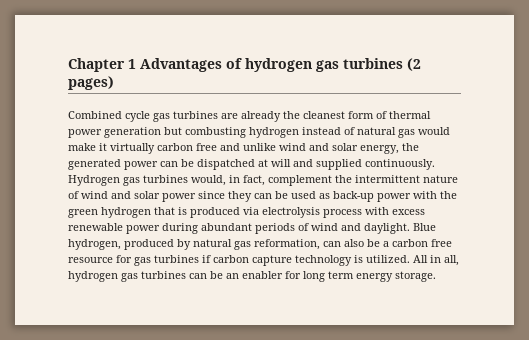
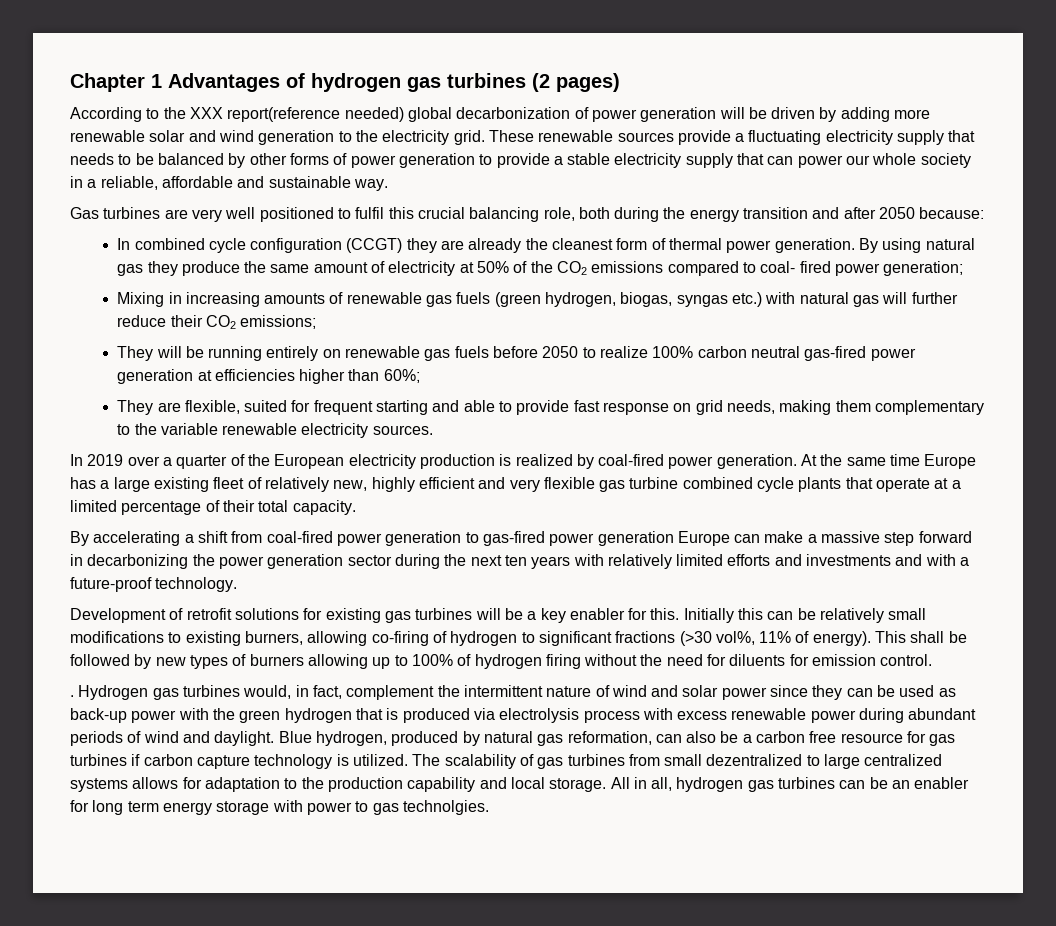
- Combined cycle gas turbines are already the cleanest form of thermal power generation but combusting hydrogen instead of natural gas would make it virtually carbon free and unlike wind and solar energy, the generated power can be dispatched at will and supplied continuously.
+ According to the XXX report(reference needed) global decarbonization of power generation will be driven by adding more renewable solar and wind generation to the electricity grid. These renewable sources provide a fluctuating electricity supply that needs to be balanced by other forms of power generation to provide a stable electricity supply that can power our whole society in a reliable, affordable and sustainable way.
+ Gas turbines are very well positioned to fulfil this crucial balancing role, both during the energy transition and after 2050 because:
+ In combined cycle configuration (CCGT) they are already the cleanest form of thermal power generation. By using natural gas they produce the same amount of electricity at 50% of the CO2 emissions compared to coal- fired power generation;
+ Mixing in increasing amounts of renewable gas fuels (green hydrogen, biogas, syngas etc.) with natural gas will further reduce their CO2 emissions;
+ They will be running entirely on renewable gas fuels before 2050 to realize 100% carbon neutral gas-fired power generation at efficiencies higher than 60%;
+ They are flexible, suited for frequent starting and able to provide fast response on grid needs, making them complementary to the variable renewable electricity sources.
+ In 2019 over a quarter of the European electricity production is realized by coal-fired power generation. At the same time Europe has a large existing fleet of relatively new, highly efficient and very flexible gas turbine combined cycle plants that operate at a limited percentage of their total capacity.
+ By accelerating a shift from coal-fired power generation to gas-fired power generation Europe can make a massive step forward in decarbonizing the power generation sector during the next ten years with relatively limited efforts and investments and with a future-proof technology.
+ Development of retrofit solutions for existing gas turbines will be a key enabler for this. Initially this can be relatively small modifications to existing burners, allowing co-firing of hydrogen to significant fractions (>30 vol%, 11% of energy). This shall be followed by new types of burners allowing up to 100% of hydrogen firing without the need for diluents for emission control.
+ .
+ The scalability of gas turbines from small dezentralized to large centralized systems allows for adaptation to the production capability and local storage.
- All in all, hydrogen gas turbines can be an enabler for long term energy storage.
+ All in all, hydrogen gas turbines can be an enabler for long term energy storage with power to gas technolgies.

